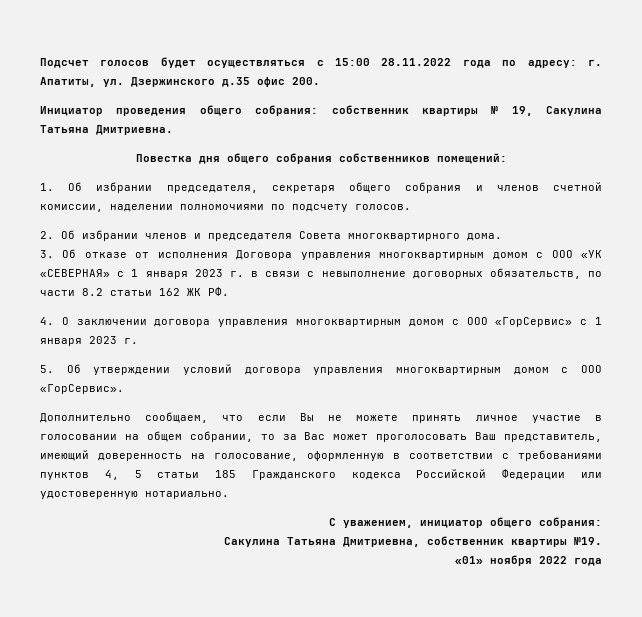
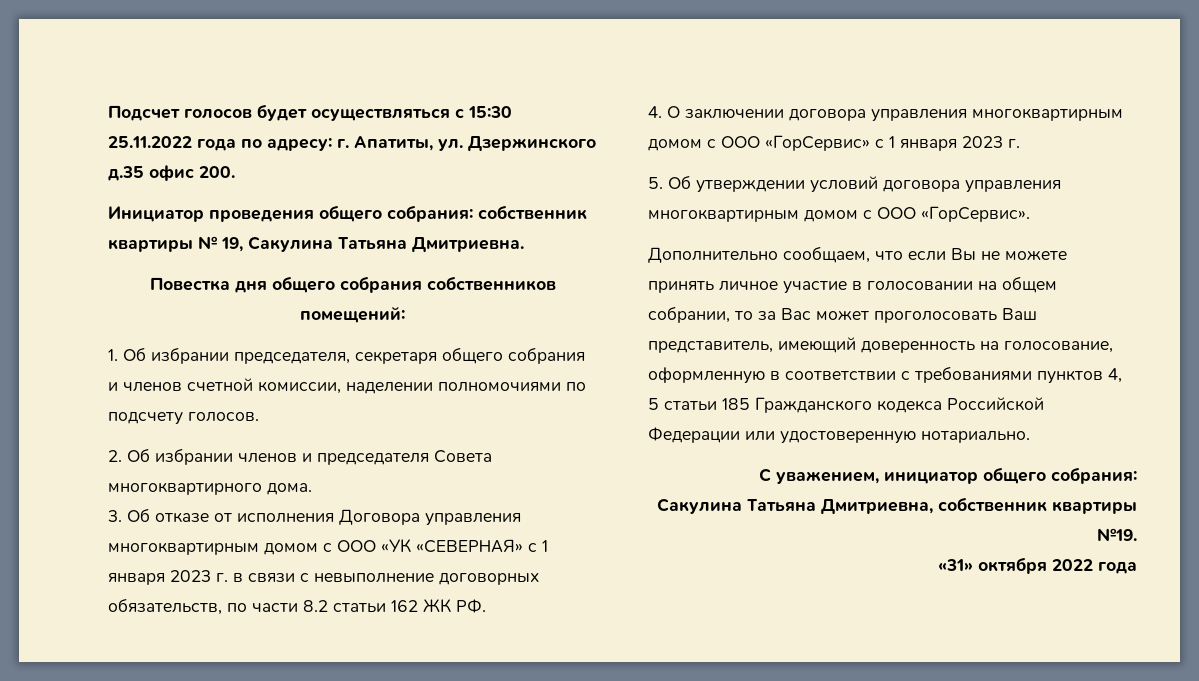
- Подсчет голосов будет осуществляться с 15:00 28.11.2022 года по адресу: г. Апатиты, ул. Дзержинского д.35 офис 200.
+ Подсчет голосов будет осуществляться с 15:30 25.11.2022 года по адресу: г. Апатиты, ул. Дзержинского д.35 офис 200.
- «01» ноября 2022 года
+ «31» октября 2022 года

